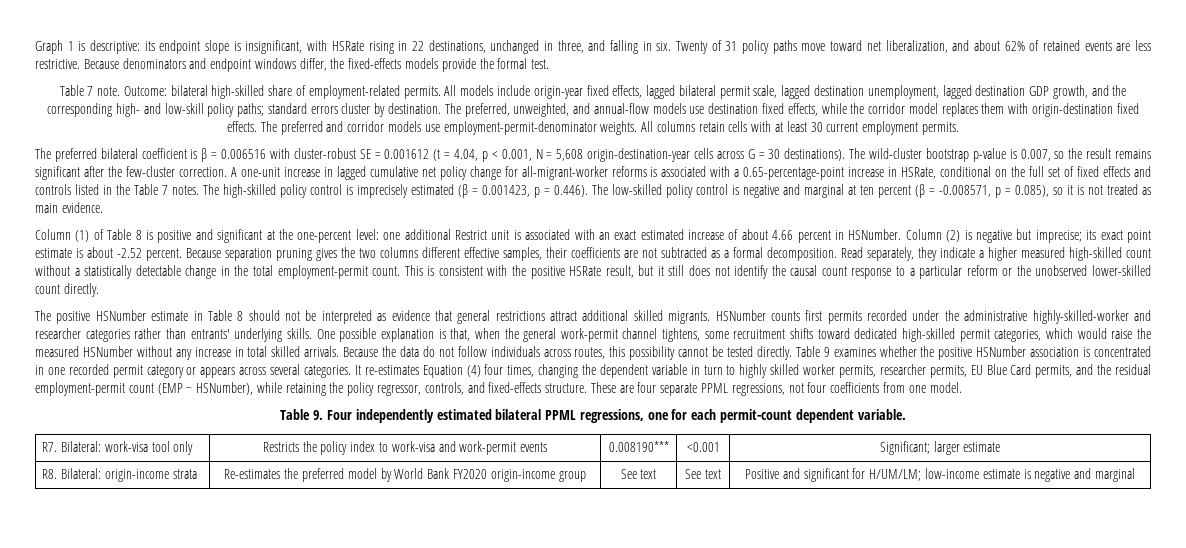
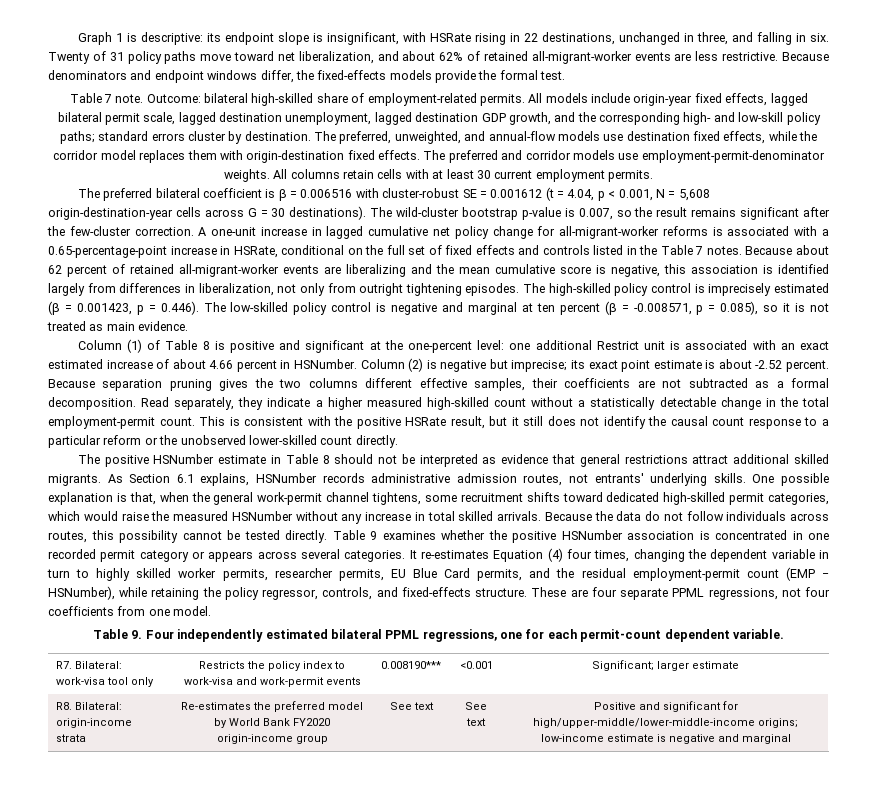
- Twenty of 31 policy paths move toward net liberalization, and about 62% of retained events are less restrictive.
+ Twenty of 31 policy paths move toward net liberalization, and about 62% of retained all-migrant-worker events are less restrictive.
+ Because about 62 percent of retained all-migrant-worker events are liberalizing and the mean cumulative score is negative, this association is identified largely from differences in liberalization, not only from outright tightening episodes.
- HSNumber counts first permits recorded under the administrative highly-skilled-worker and researcher categories rather than entrants' underlying skills.
+ As Section 6.1 explains, HSNumber records administrative admission routes, not entrants' underlying skills.
- R8. Bilateral: origin-income strata | Re-estimates the preferred model by World Bank FY2020 origin-income group | See text | See text | Positive and significant for H/UM/LM; low-income estimate is negative and marginal
+ R8. Bilateral: origin-income strata | Re-estimates the preferred model by World Bank FY2020 origin-income group | See text | See text | Positive and significant for high/upper-middle/lower-middle-income origins; low-income estimate is negative and marginal

